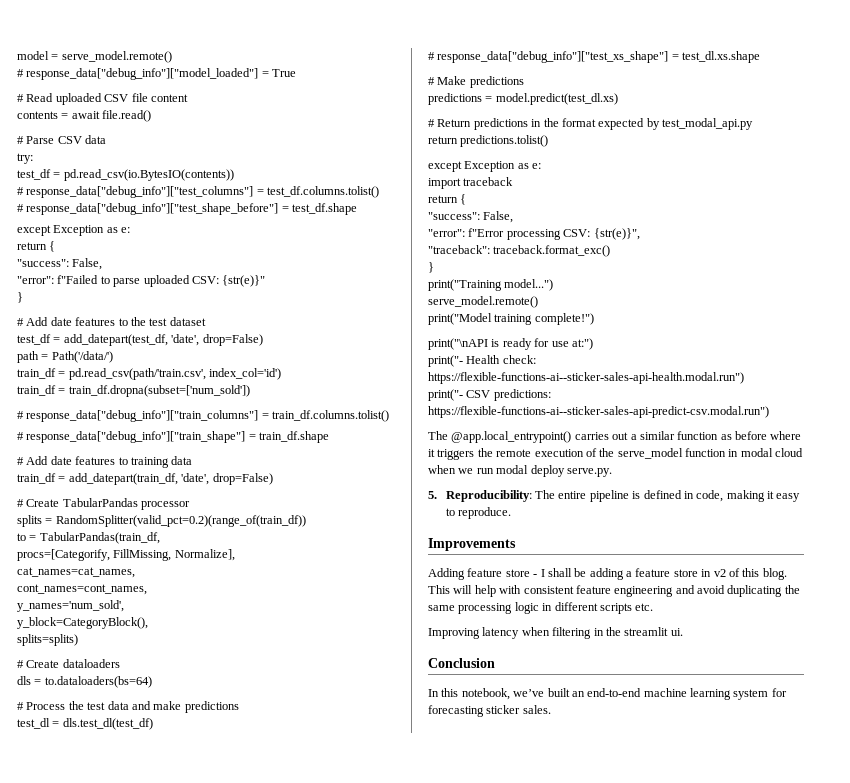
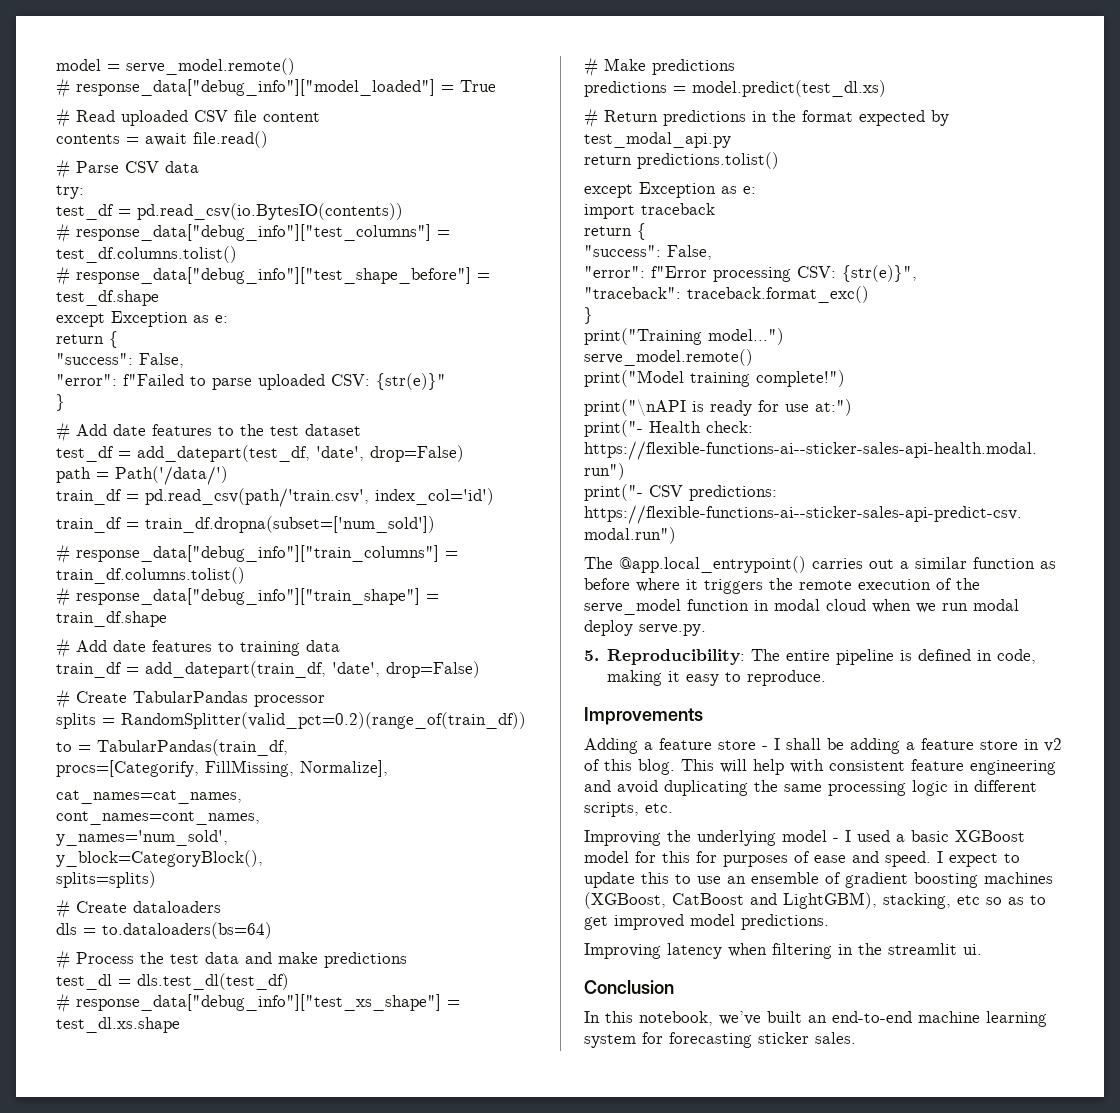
- Adding feature store - I shall be adding a feature store in v2 of this blog.
+ Adding a feature store - I shall be adding a feature store in v2 of this blog.
- This will help with consistent feature engineering and avoid duplicating the same processing logic in different scripts etc.
+ This will help with consistent feature engineering and avoid duplicating the same processing logic in different scripts, etc.
+ Improving the underlying model - I used a basic XGBoost model for this for purposes of ease and speed. I expect to update this to use an ensemble of gradient boosting machines (XGBoost, CatBoost and LightGBM), stacking, etc so as to get improved model predictions.

